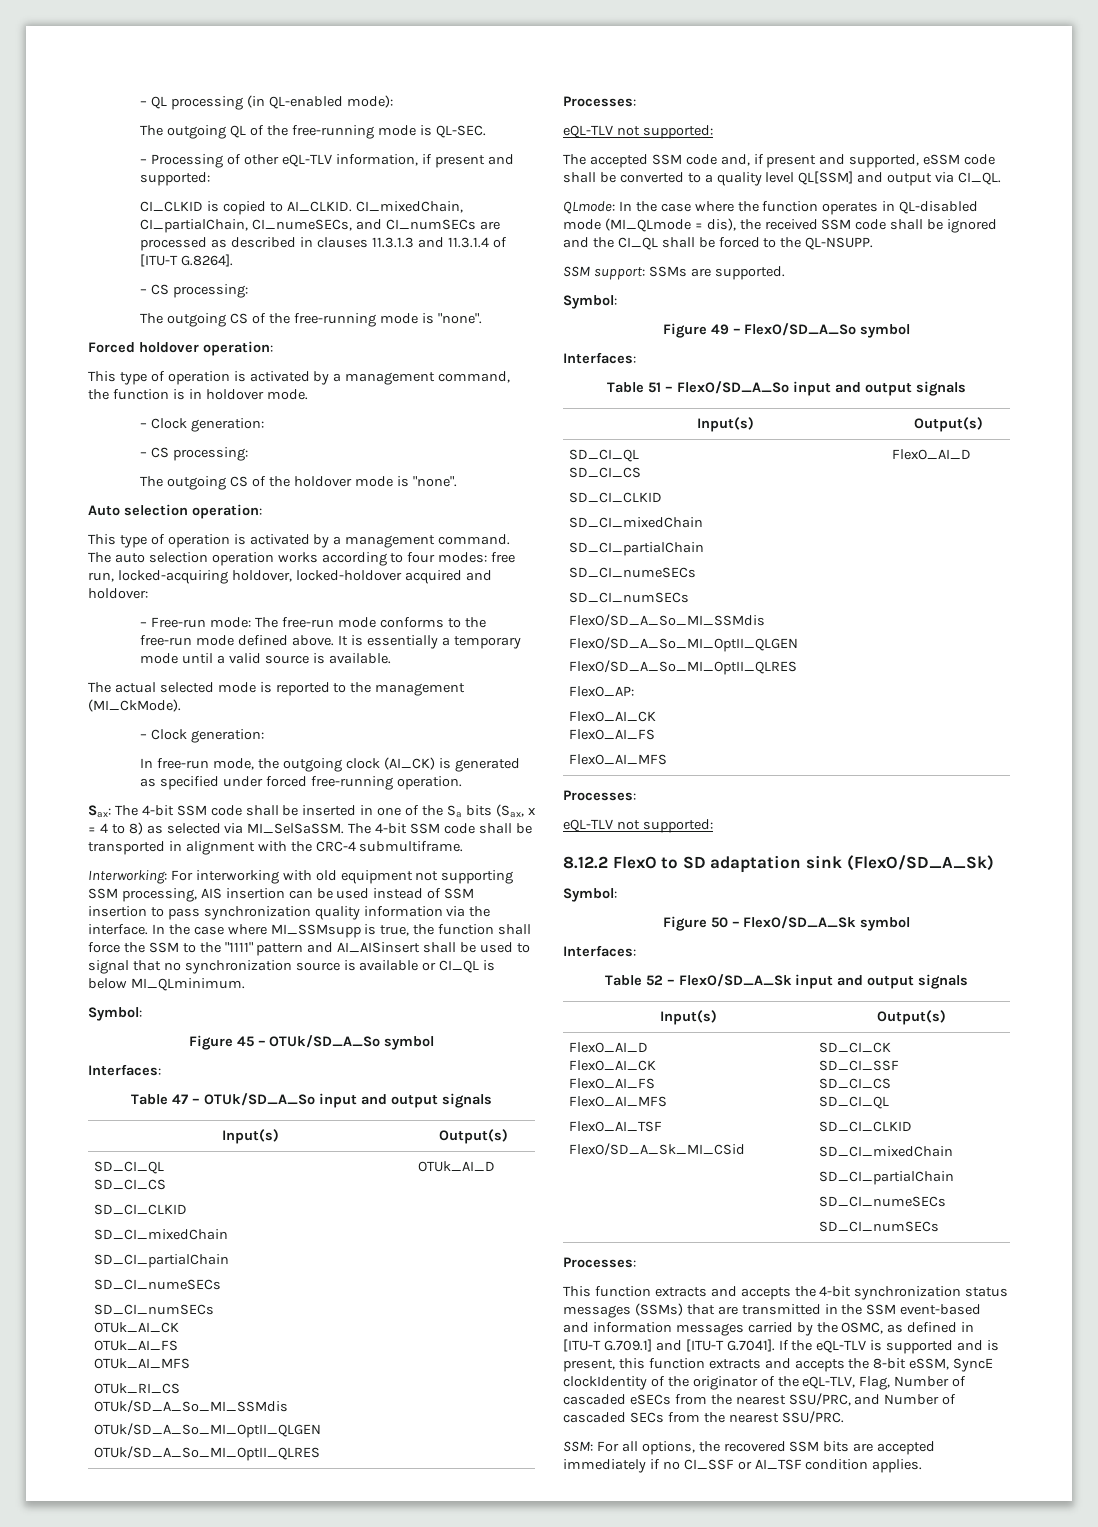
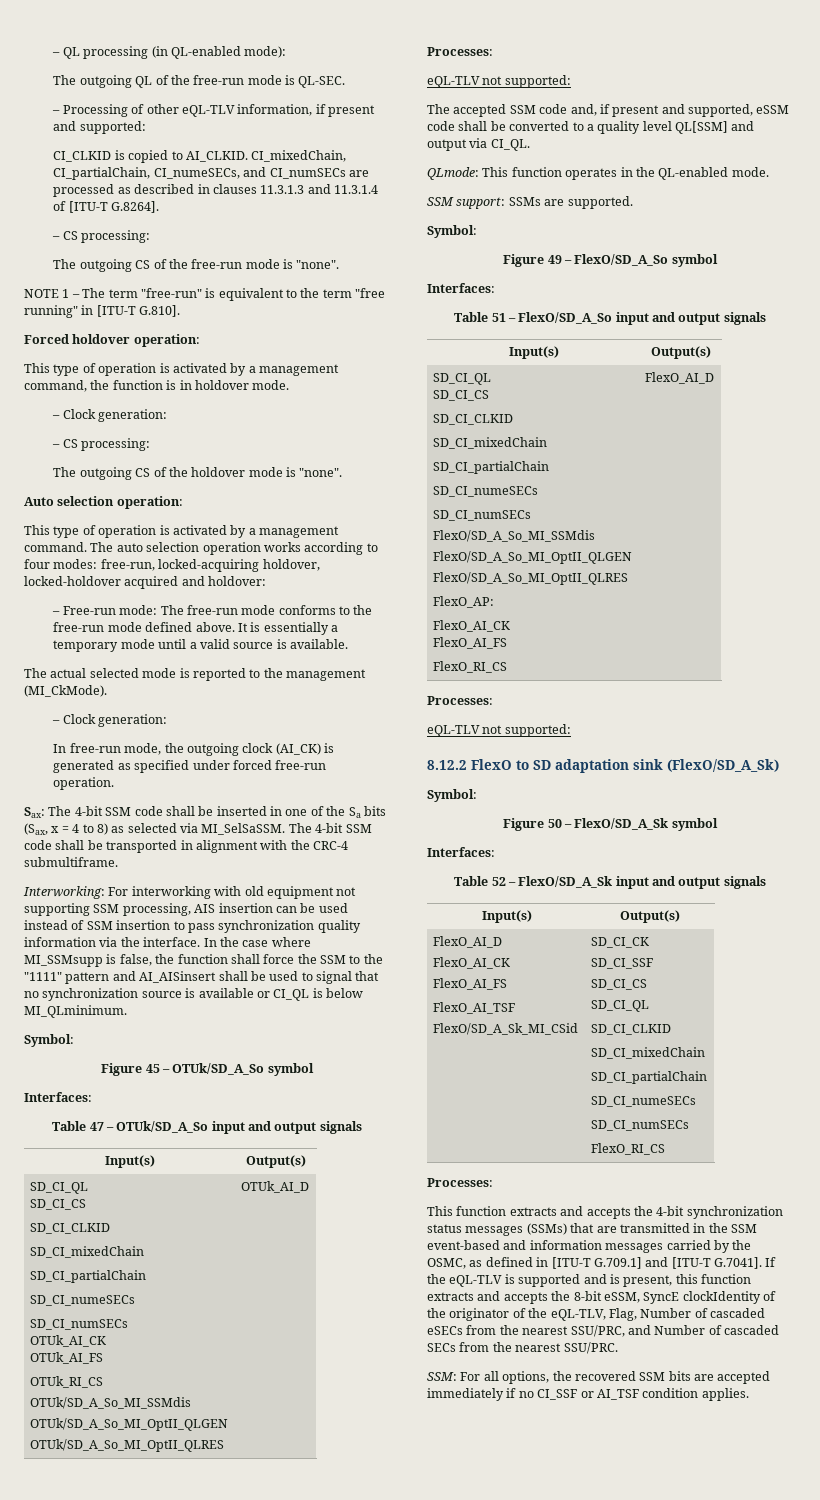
- The outgoing QL of the free-running mode is QL-SEC.
+ The outgoing QL of the free-run mode is QL-SEC.
- The outgoing CS of the free-running mode is "none".
+ The outgoing CS of the free-run mode is "none".
+ NOTE 1 – The term "free-run" is equivalent to the term "free running" in [ITU-T G.810].
- The auto selection operation works according to four modes: free run, locked-acquiring holdover, locked-holdover acquired and holdover:
+ The auto selection operation works according to four modes: free-run, locked-acquiring holdover, locked-holdover acquired and holdover:
- In free-run mode, the outgoing clock (AI_CK) is generated as specified under forced free-running operation.
+ In free-run mode, the outgoing clock (AI_CK) is generated as specified under forced free-run operation.
- In the case where MI_SSMsupp is true, the function shall force the SSM to the "1111" pattern and AI_AISinsert shall be used to signal that no synchronization source is available or CI_QL is below MI_QLminimum.
+ In the case where MI_SSMsupp is false, the function shall force the SSM to the "1111" pattern and AI_AISinsert shall be used to signal that no synchronization source is available or CI_QL is below MI_QLminimum.
  Table 47 – OTUk/SD_A_So input and output signals
  Input(s) | Output(s)
  SD_CI_QL
  SD_CI_CS
  SD_CI_CLKID
  SD_CI_mixedChain
  SD_CI_partialChain
  SD_CI_numeSECs
  SD_CI_numSECs
  OTUk_AI_CK
  OTUk_AI_FS
- OTUk_AI_MFS
- QLmode: In the case where the function operates in QL-disabled mode (MI_QLmode = dis), the received SSM code shall be ignored and the CI_QL shall be forced to the QL-NSUPP.
+ QLmode: This function operates in the QL-enabled mode.
  Table 51 – FlexO/SD_A_So input and output signals
  Input(s) | Output(s)
  SD_CI_QL
  SD_CI_CS
  SD_CI_CLKID
  SD_CI_mixedChain
  SD_CI_partialChain
  SD_CI_numeSECs
  SD_CI_numSECs
  FlexO/SD_A_So_MI_SSMdis
  FlexO/SD_A_So_MI_OptII_QLGEN
  FlexO/SD_A_So_MI_OptII_QLRES
  FlexO_AP:
  FlexO_AI_CK
  FlexO_AI_FS
- FlexO_AI_MFS | FlexO_AI_D
+ FlexO_RI_CS | FlexO_AI_D
  Table 52 – FlexO/SD_A_Sk input and output signals
  Input(s) | Output(s)
  FlexO_AI_D
  FlexO_AI_CK
  FlexO_AI_FS
- FlexO_AI_MFS
  FlexO_AI_TSF
  FlexO/SD_A_Sk_MI_CSid | SD_CI_CK
  SD_CI_SSF
  SD_CI_CS
  SD_CI_QL
  SD_CI_CLKID
  SD_CI_mixedChain
  SD_CI_partialChain
  SD_CI_numeSECs
  SD_CI_numSECs
+ FlexO_RI_CS

